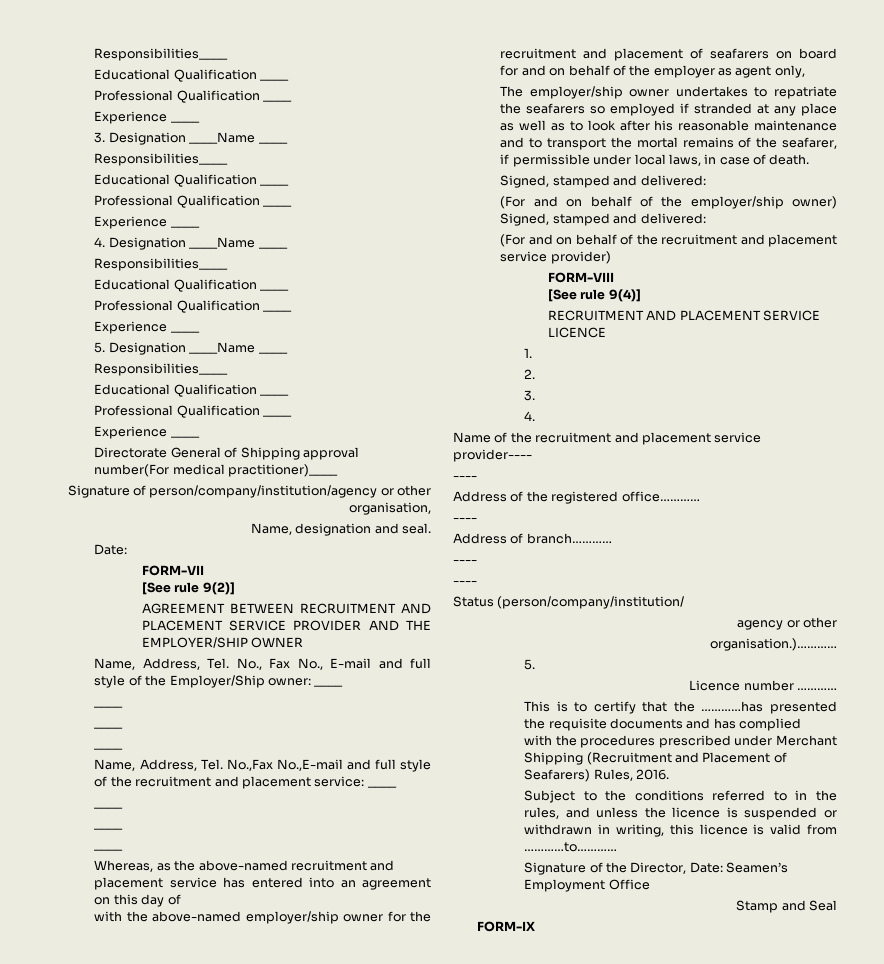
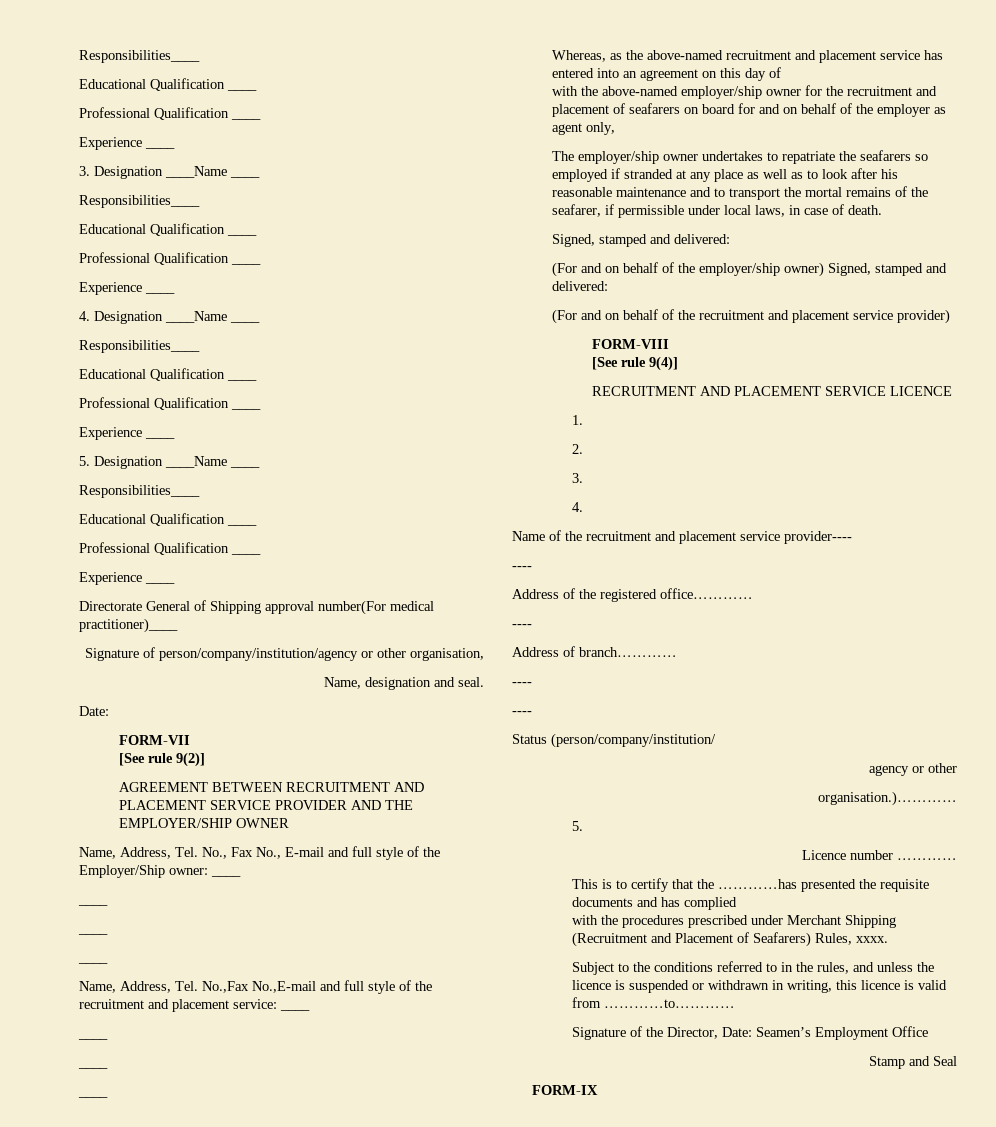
- with the procedures prescribed under Merchant Shipping (Recruitment and Placement of Seafarers) Rules, 2016.
+ with the procedures prescribed under Merchant Shipping (Recruitment and Placement of Seafarers) Rules, xxxx.

